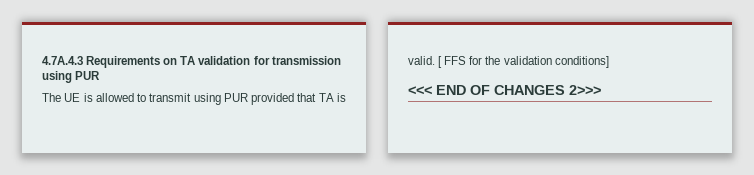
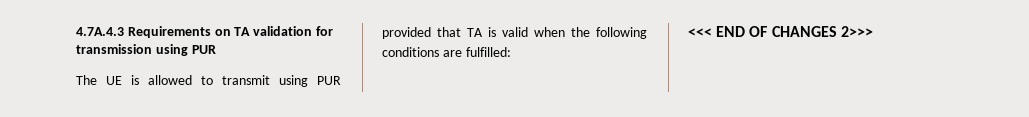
- The UE is allowed to transmit using PUR provided that TA is valid. [ FFS for the validation conditions]
+ The UE is allowed to transmit using PUR provided that TA is valid when the following conditions are fulfilled:

